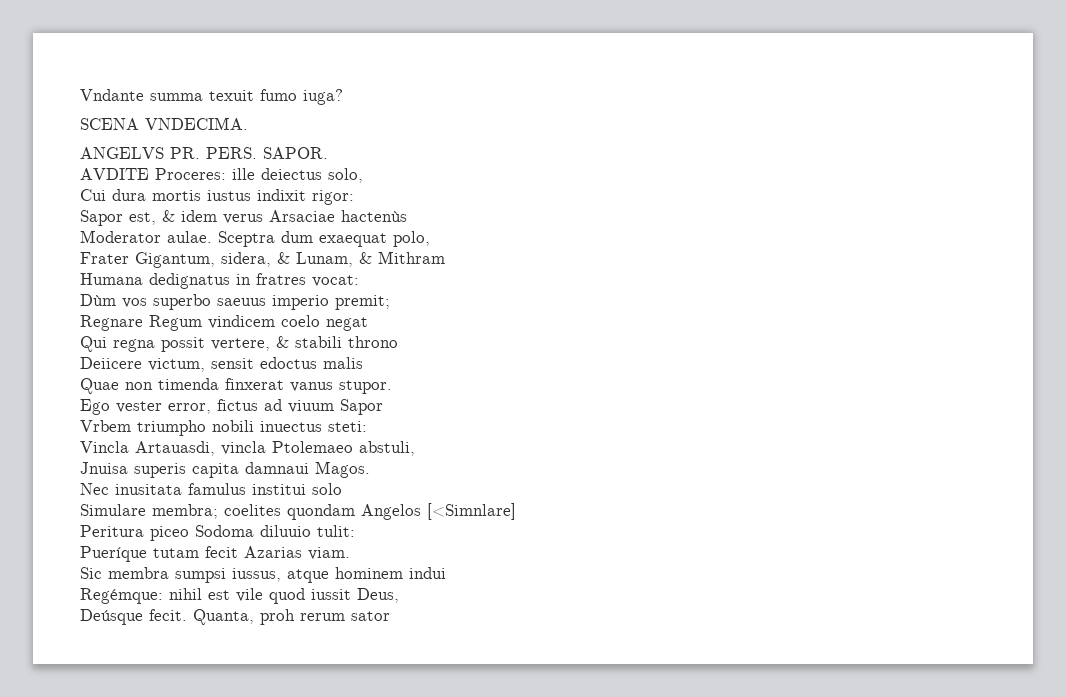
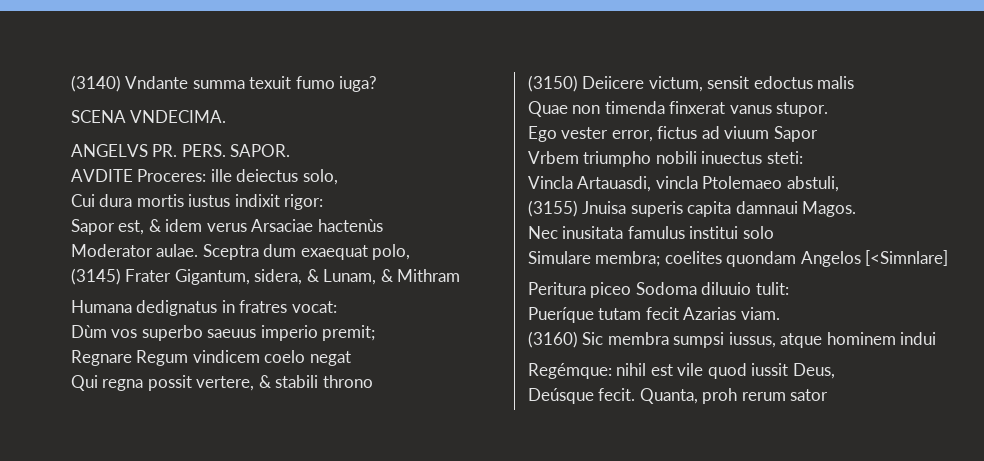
- Vndante summa texuit fumo iuga?
+ (3140) Vndante summa texuit fumo iuga?
- Frater Gigantum, sidera, & Lunam, & Mithram
+ (3145) Frater Gigantum, sidera, & Lunam, & Mithram
- Deiicere victum, sensit edoctus malis
+ (3150) Deiicere victum, sensit edoctus malis
- Jnuisa superis capita damnaui Magos.
+ (3155) Jnuisa superis capita damnaui Magos.
- Sic membra sumpsi iussus, atque hominem indui
+ (3160) Sic membra sumpsi iussus, atque hominem indui

